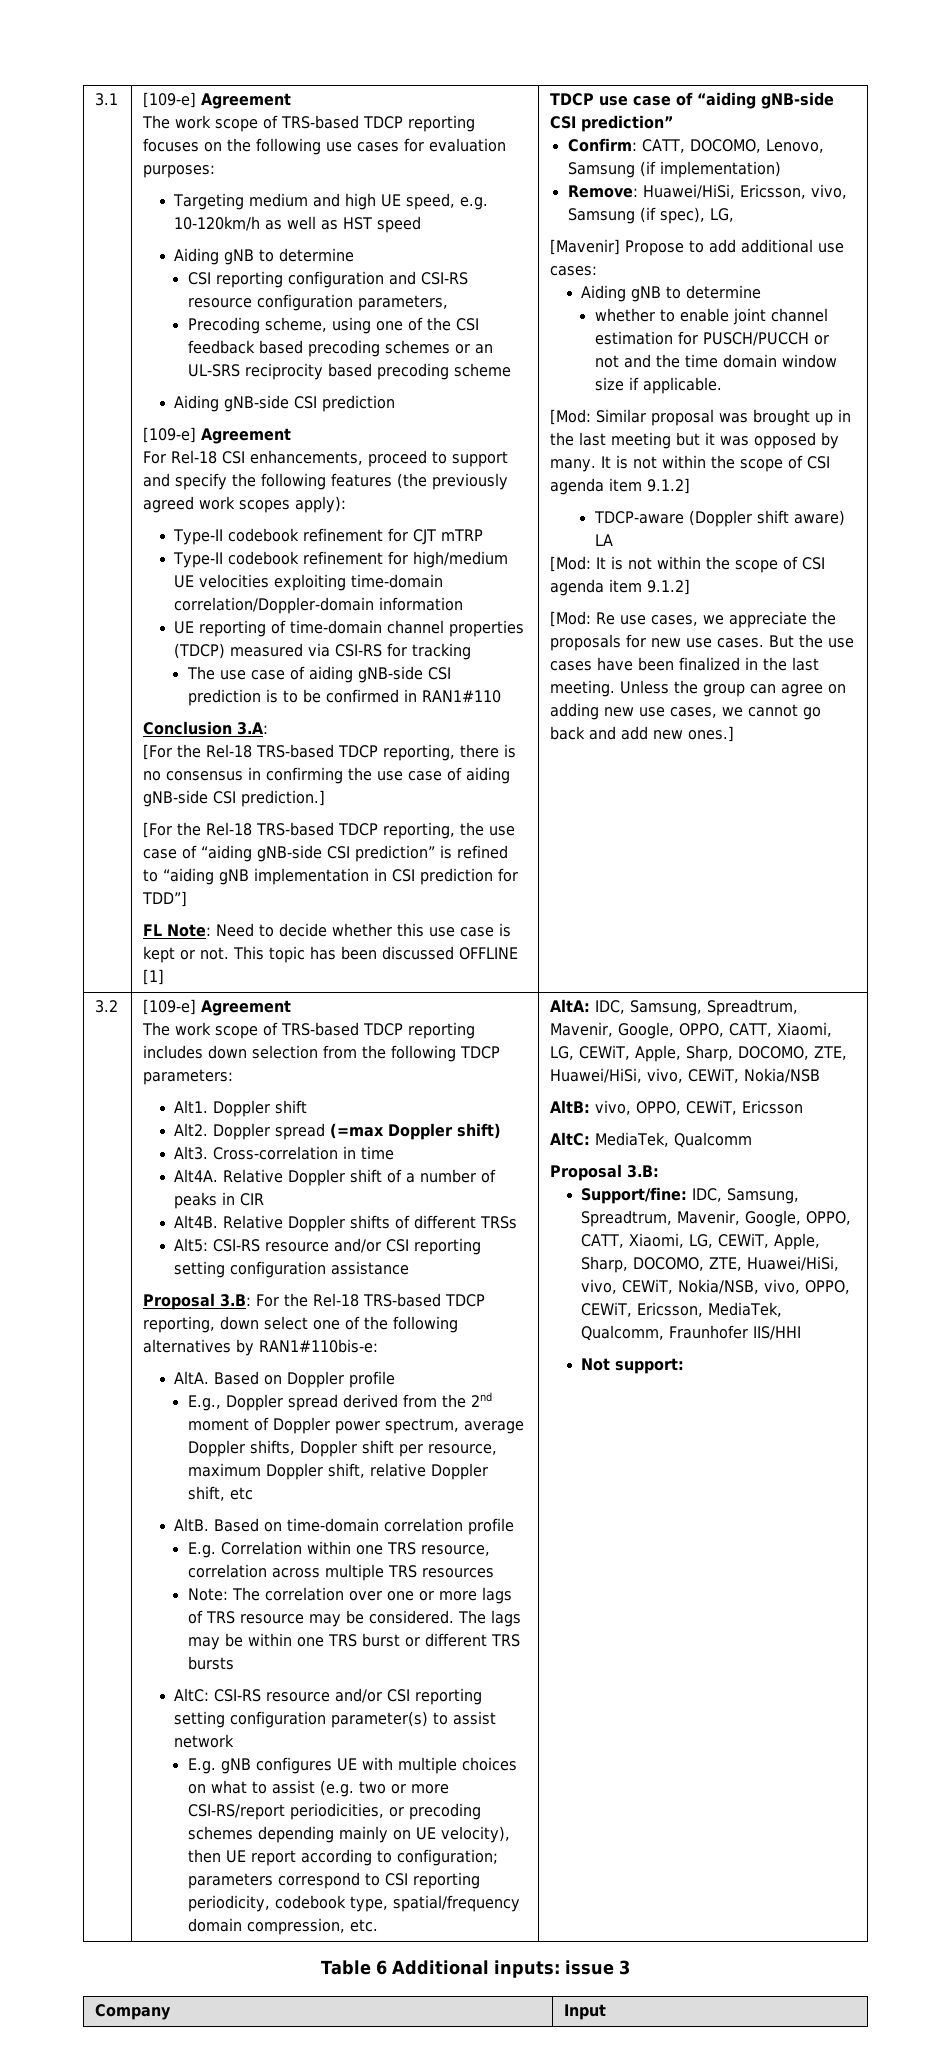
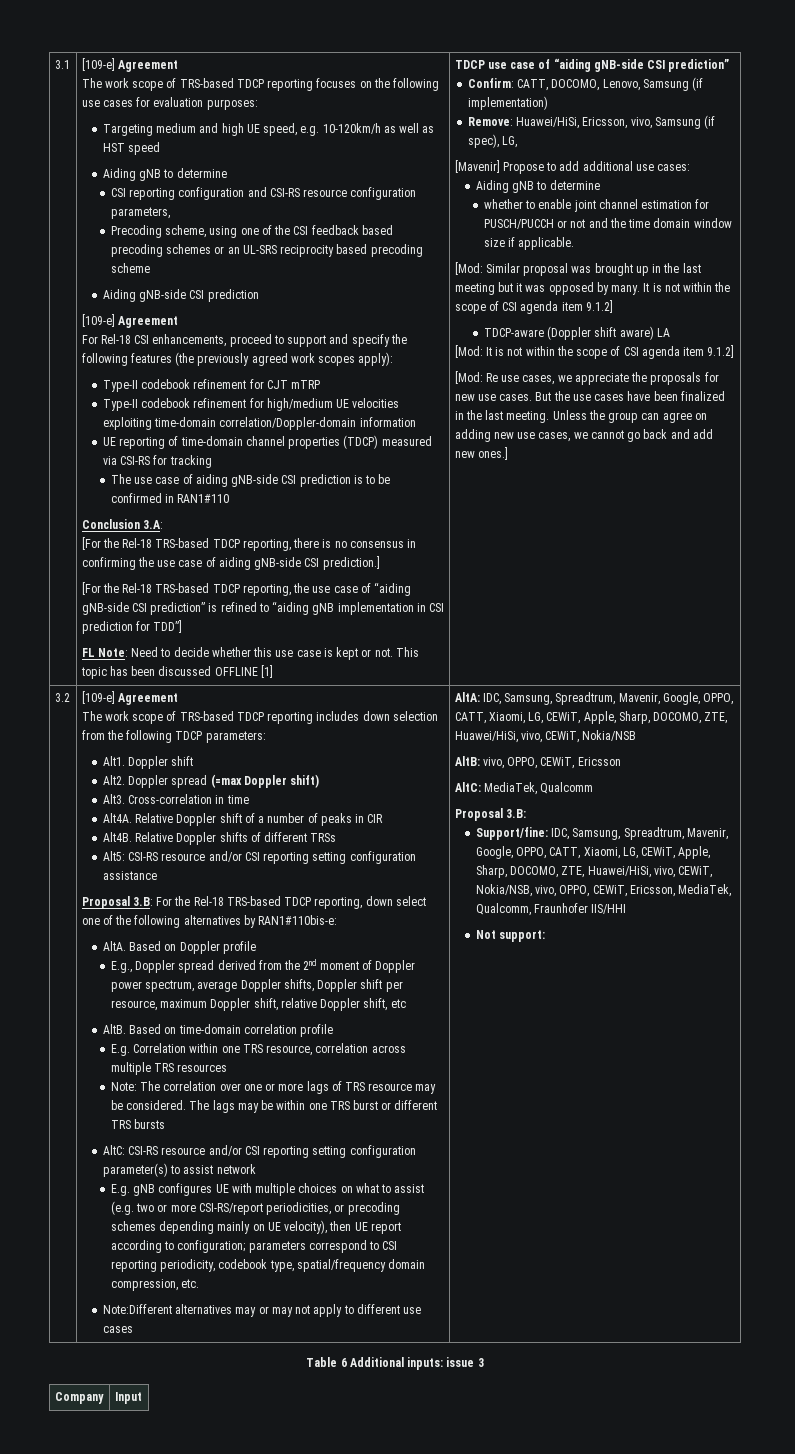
+ Note:Different alternatives may or may not apply to different use cases

